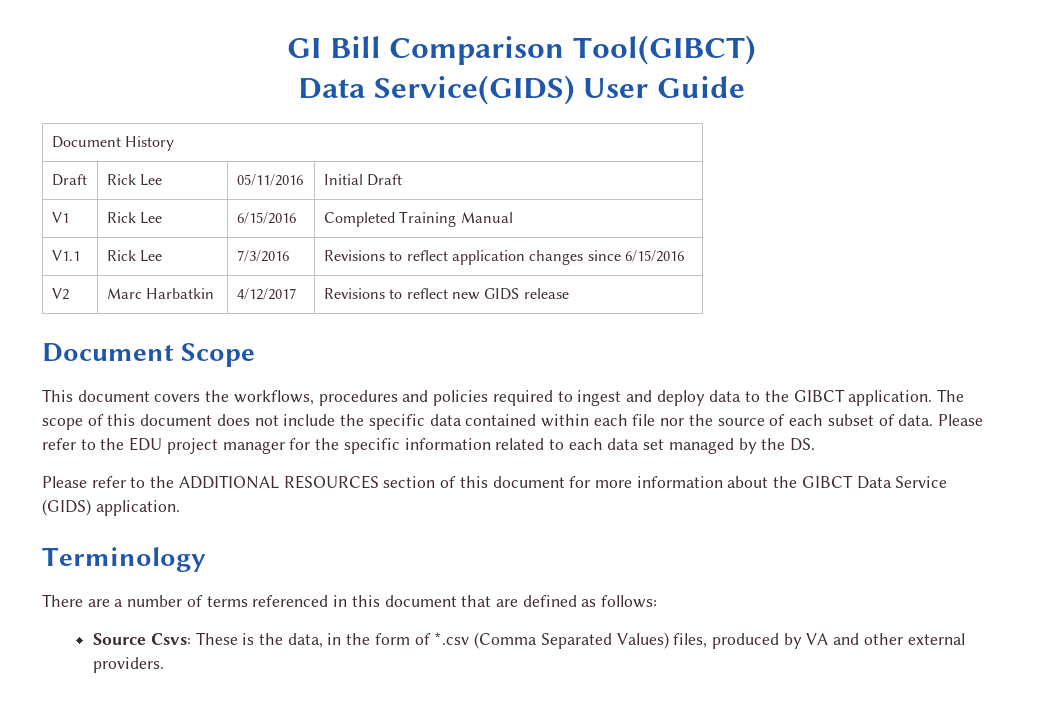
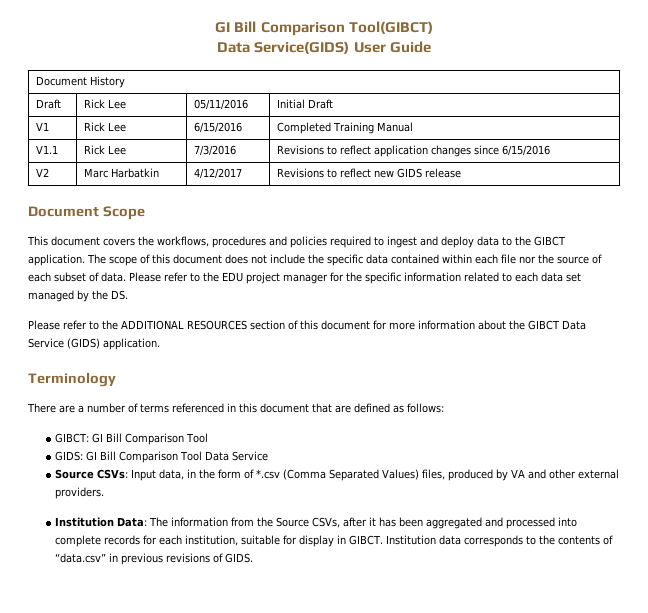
- Source Csvs: These is the data, in the form of *.csv (Comma Separated Values) files, produced by VA and other external providers.
+ GIBCT: GI Bill Comparison Tool
+ GIDS: GI Bill Comparison Tool Data Service
+ Source CSVs: Input data, in the form of *.csv (Comma Separated Values) files, produced by VA and other external providers.
+ Institution Data: The information from the Source CSVs, after it has been aggregated and processed into complete records for each institution, suitable for display in GIBCT. Institution data corresponds to the contents of “data.csv” in previous revisions of GIDS.

